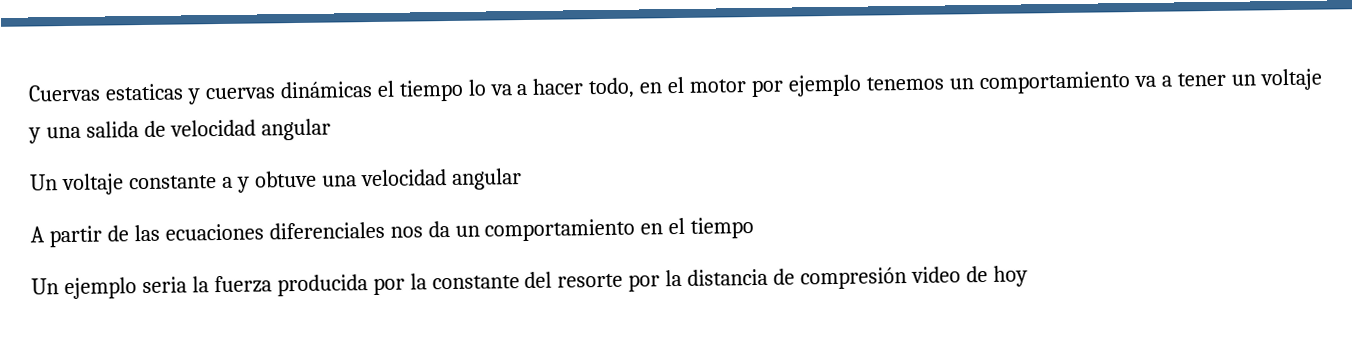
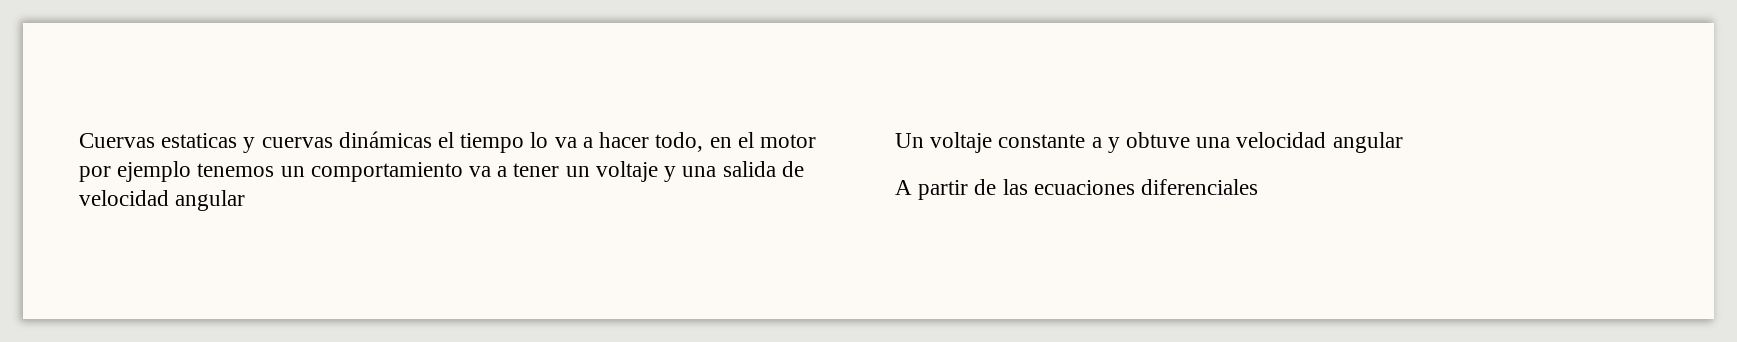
- A partir de las ecuaciones diferenciales nos da un comportamiento en el tiempo
- Un ejemplo seria la fuerza producida por la constante del resorte por la distancia de compresión video de hoy
+ A partir de las ecuaciones diferenciales

